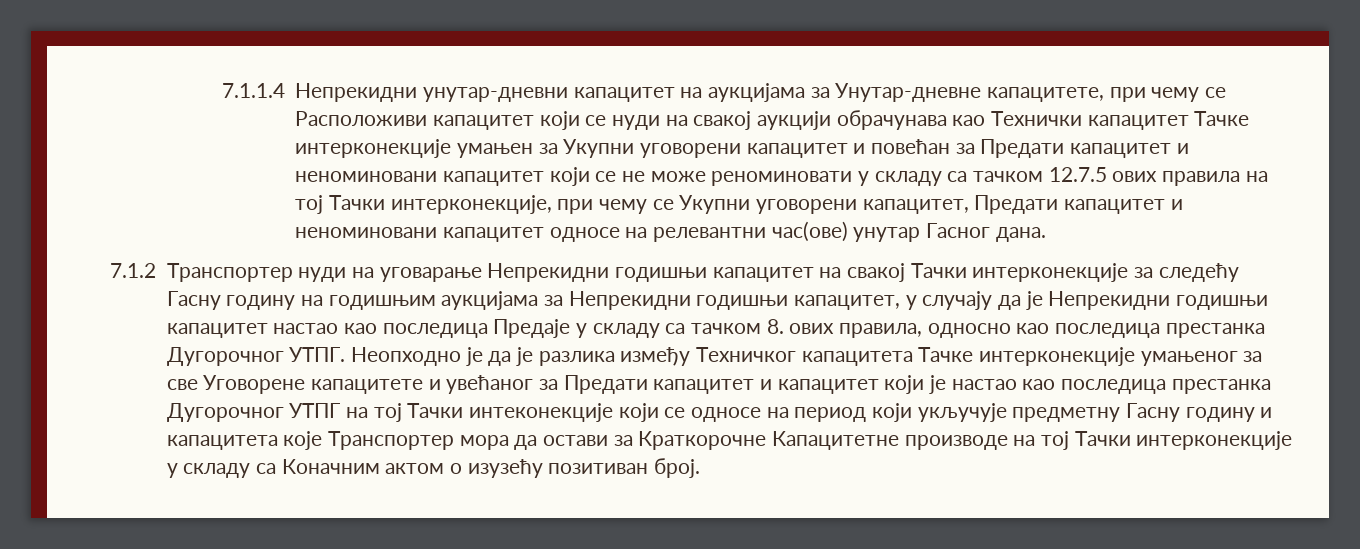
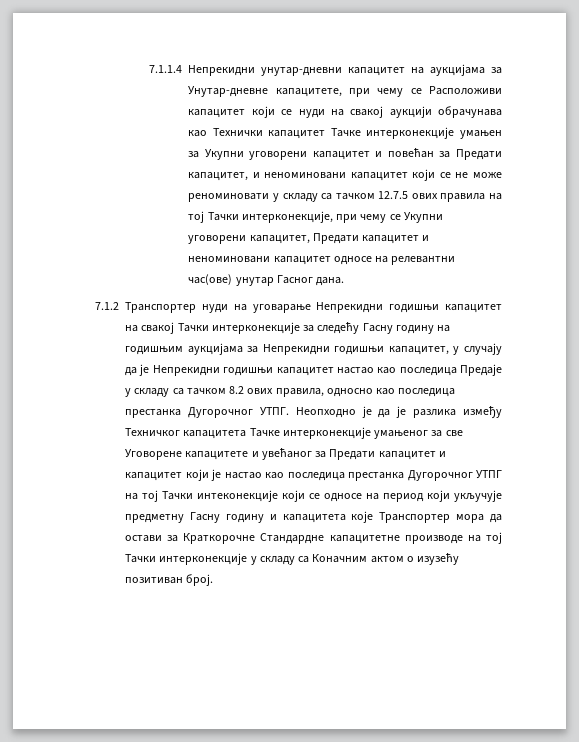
- 7.1.1.4 Непрекидни унутар-дневни капацитет на аукцијама за Унутар-дневне капацитете, при чему се Расположиви капацитет који се нуди на свакој аукцији обрачунава као Технички капацитет Тачке интерконекције умањен за Укупни уговорени капацитет и повећан за Предати капацитет и неноминовани капацитет који се не може реноминовати у складу са тачком 12.7.5 ових правила на тој Тачки интерконекције, при чему се Укупни уговорени капацитет, Предати капацитет и неноминовани капацитет односе на релевантни час(ове) унутар Гасног дана.
+ 7.1.1.4 Непрекидни унутар-дневни капацитет на аукцијама за Унутар-дневне капацитете, при чему се Расположиви капацитет који се нуди на свакој аукцији обрачунава као Технички капацитет Тачке интерконекције умањен за Укупни уговорени капацитет и повећан за Предати капацитет, и неноминовани капацитет који се не може реноминовати у складу са тачком 12.7.5 ових правила на тој Тачки интерконекције, при чему се Укупни уговорени капацитет, Предати капацитет и неноминовани капацитет односе на релевантни час(ове) унутар Гасног дана.
- 7.1.2 Транспортер нуди на уговарање Непрекидни годишњи капацитет на свакој Тачки интерконекције за следећу Гасну годину на годишњим аукцијама за Непрекидни годишњи капацитет, у случају да је Непрекидни годишњи капацитет настао као последица Предаје у складу са тачком 8. ових правила, односно као последица престанка Дугорочног УТПГ.
+ 7.1.2 Транспортер нуди на уговарање Непрекидни годишњи капацитет на свакој Тачки интерконекције за следећу Гасну годину на годишњим аукцијама за Непрекидни годишњи капацитет, у случају да је Непрекидни годишњи капацитет настао као последица Предаје у складу са тачком 8.2 ових правила, односно као последица престанка Дугорочног УТПГ.
- Неопходно је да је разлика између Техничког капацитета Тачке интерконекције умањеног за све Уговорене капацитете и увећаног за Предати капацитет и капацитет који је настао као последица престанка Дугорочног УТПГ на тој Тачки интеконекције који се односе на период који укључује предметну Гасну годину и капацитета које Транспортер мора да остави за Краткорочне Капацитетне производе на тој Тачки интерконекције у складу са Коначним актом о изузећу позитиван број.
+ Неопходно је да је разлика између Техничког капацитета Тачке интерконекције умањеног за све Уговорене капацитете и увећаног за Предати капацитет и капацитет који је настао као последица престанка Дугорочног УТПГ на тој Тачки интеконекције који се односе на период који укључује предметну Гасну годину и капацитета које Транспортер мора да остави за Краткорочне Стандардне капацитетне производе на тој Тачки интерконекције у складу са Коначним актом о изузећу позитиван број.

